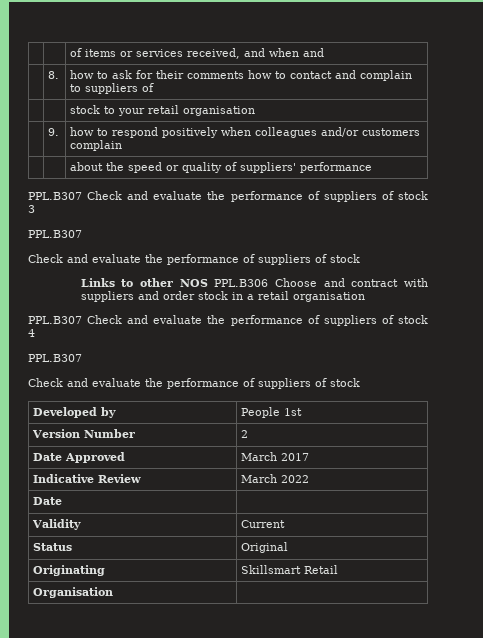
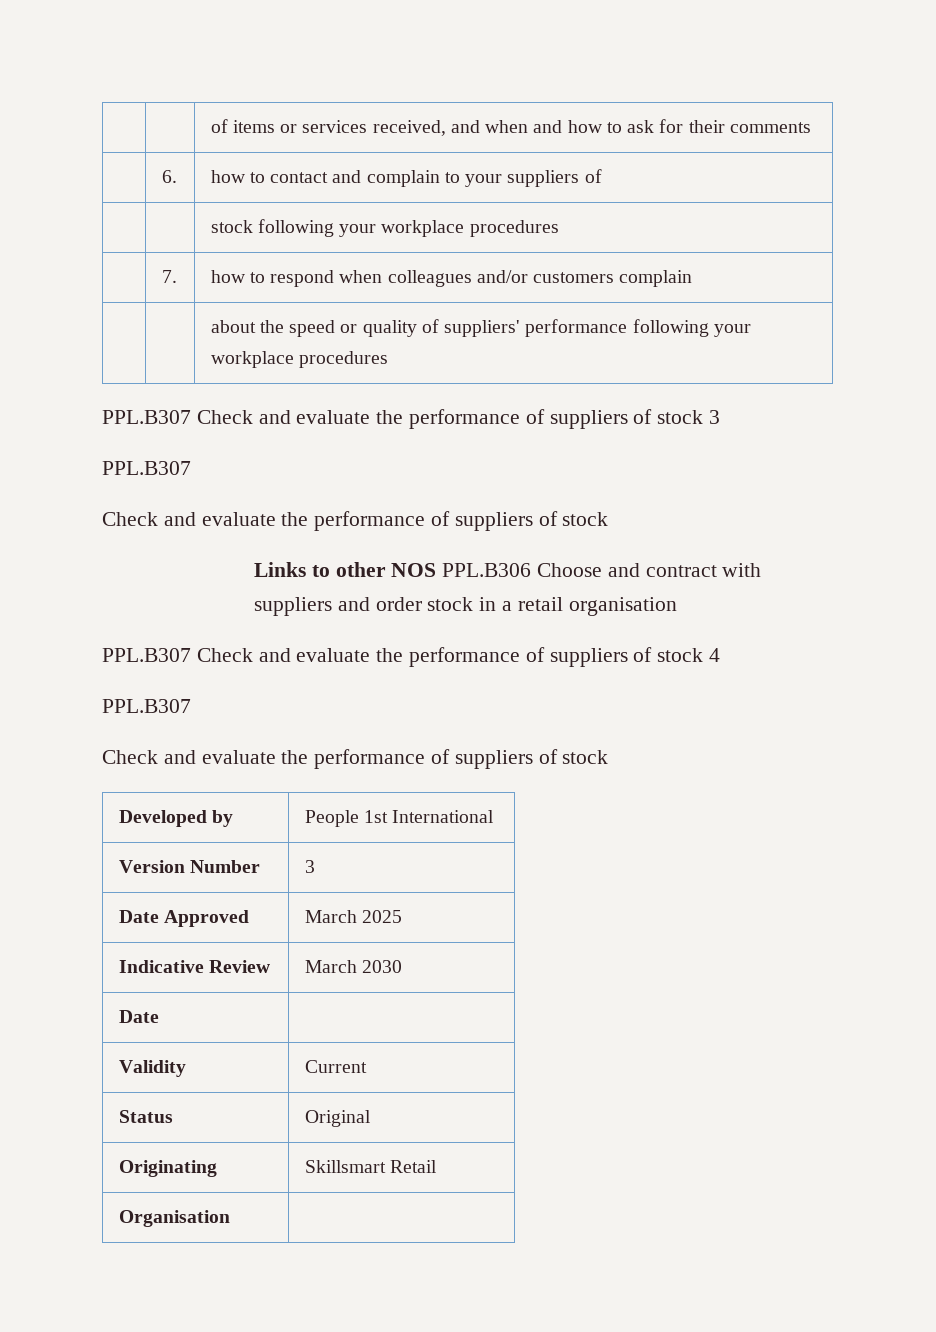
- | | of items or services received, and when and
- | 8. | how to ask for their comments how to contact and complain to suppliers of
+ | | of items or services received, and when and how to ask for their comments
+ | 6. | how to contact and complain to your suppliers of
- | | stock to your retail organisation
- | 9. | how to respond positively when colleagues and/or customers complain
+ | | stock following your workplace procedures
+ | 7. | how to respond when colleagues and/or customers complain
- | | about the speed or quality of suppliers' performance
+ | | about the speed or quality of suppliers' performance following your workplace procedures
- Developed by | People 1st
+ Developed by | People 1st International
- Version Number | 2
+ Version Number | 3
- Date Approved | March 2017
+ Date Approved | March 2025
- Indicative Review | March 2022
+ Indicative Review | March 2030

